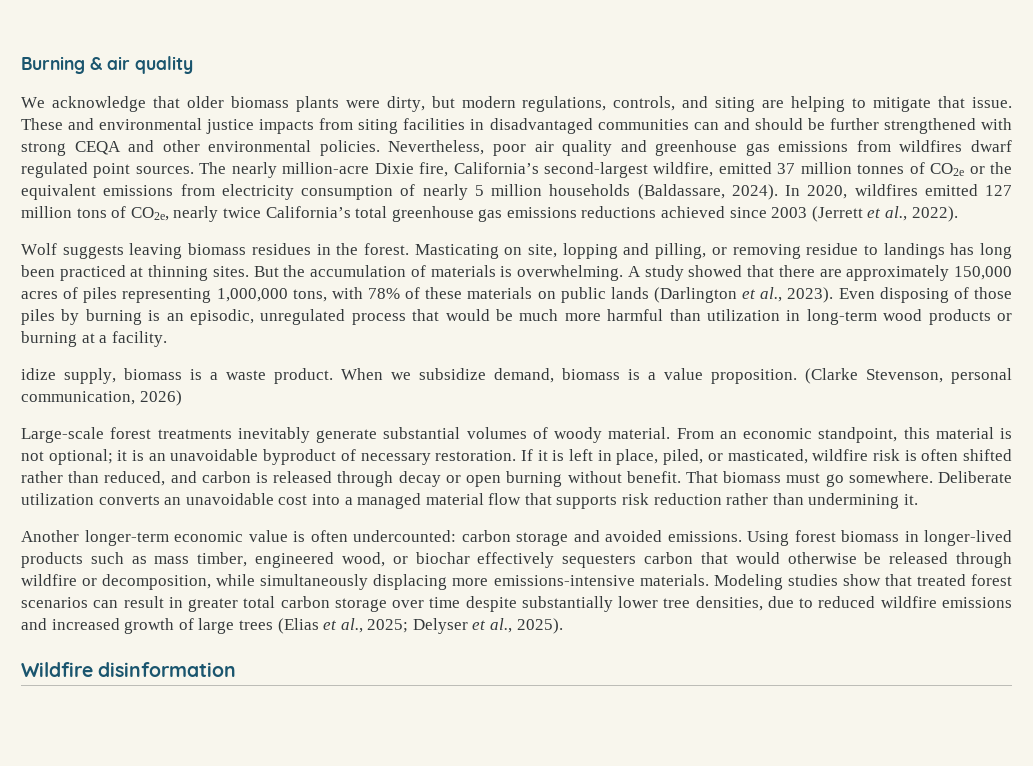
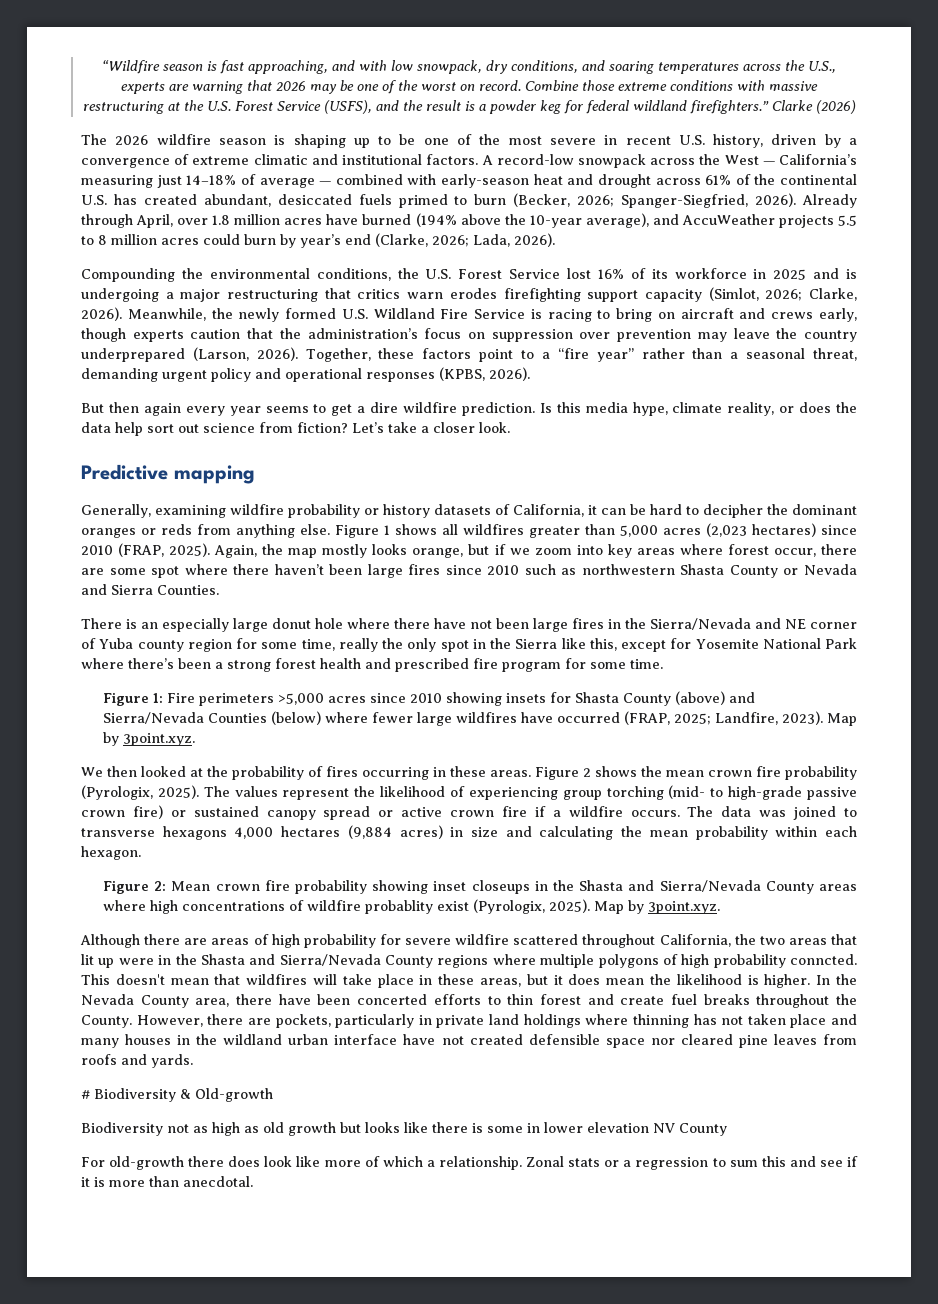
- Burning & air quality
- We acknowledge that older biomass plants were dirty, but modern regulations, controls, and siting are helping to mitigate that issue. These and environmental justice impacts from siting facilities in disadvantaged communities can and should be further strengthened with strong CEQA and other environmental policies. Nevertheless, poor air quality and greenhouse gas emissions from wildfires dwarf regulated point sources. The nearly million-acre Dixie fire, California’s second-largest wildfire, emitted 37 million tonnes of CO2e or the equivalent emissions from electricity consumption of nearly 5 million households (Baldassare, 2024). In 2020, wildfires emitted 127 million tons of CO2e, nearly twice California’s total greenhouse gas emissions reductions achieved since 2003 (Jerrett et al., 2022).
- Wolf suggests leaving biomass residues in the forest. Masticating on site, lopping and pilling, or removing residue to landings has long been practiced at thinning sites. But the accumulation of materials is overwhelming. A study showed that there are approximately 150,000 acres of piles representing 1,000,000 tons, with 78% of these materials on public lands (Darlington et al., 2023). Even disposing of those piles by burning is an episodic, unregulated process that would be much more harmful than utilization in long-term wood products or burning at a facility.
- idize supply, biomass is a waste product. When we subsidize demand, biomass is a value proposition. (Clarke Stevenson, personal communication, 2026)
- Large-scale forest treatments inevitably generate substantial volumes of woody material. From an economic standpoint, this material is not optional; it is an unavoidable byproduct of necessary restoration. If it is left in place, piled, or masticated, wildfire risk is often shifted rather than reduced, and carbon is released through decay or open burning without benefit. That biomass must go somewhere. Deliberate utilization converts an unavoidable cost into a managed material flow that supports risk reduction rather than undermining it.
- Another longer-term economic value is often undercounted: carbon storage and avoided emissions. Using forest biomass in longer-lived products such as mass timber, engineered wood, or biochar effectively sequesters carbon that would otherwise be released through wildfire or decomposition, while simultaneously displacing more emissions-intensive materials. Modeling studies show that treated forest scenarios can result in greater total carbon storage over time despite substantially lower tree densities, due to reduced wildfire emissions and increased growth of large trees (Elias et al., 2025; Delyser et al., 2025).
- Wildfire disinformation
+ “Wildfire season is fast approaching, and with low snowpack, dry conditions, and soaring temperatures across the U.S., experts are warning that 2026 may be one of the worst on record. Combine those extreme conditions with massive restructuring at the U.S. Forest Service (USFS), and the result is a powder keg for federal wildland firefighters.” Clarke (2026)
+ The 2026 wildfire season is shaping up to be one of the most severe in recent U.S. history, driven by a convergence of extreme climatic and institutional factors. A record-low snowpack across the West — California’s measuring just 14–18% of average — combined with early-season heat and drought across 61% of the continental U.S. has created abundant, desiccated fuels primed to burn (Becker, 2026; Spanger-Siegfried, 2026). Already through April, over 1.8 million acres have burned (194% above the 10-year average), and AccuWeather projects 5.5 to 8 million acres could burn by year’s end (Clarke, 2026; Lada, 2026).
+ Compounding the environmental conditions, the U.S. Forest Service lost 16% of its workforce in 2025 and is undergoing a major restructuring that critics warn erodes firefighting support capacity (Simlot, 2026; Clarke, 2026). Meanwhile, the newly formed U.S. Wildland Fire Service is racing to bring on aircraft and crews early, though experts caution that the administration’s focus on suppression over prevention may leave the country underprepared (Larson, 2026). Together, these factors point to a “fire year” rather than a seasonal threat, demanding urgent policy and operational responses (KPBS, 2026).
+ But then again every year seems to get a dire wildfire prediction. Is this media hype, climate reality, or does the data help sort out science from fiction? Let’s take a closer look.
+ Predictive mapping
+ Generally, examining wildfire probability or history datasets of California, it can be hard to decipher the dominant oranges or reds from anything else. Figure 1 shows all wildfires greater than 5,000 acres (2,023 hectares) since 2010 (FRAP, 2025). Again, the map mostly looks orange, but if we zoom into key areas where forest occur, there are some spot where there haven’t been large fires since 2010 such as northwestern Shasta County or Nevada and Sierra Counties.
+ There is an especially large donut hole where there have not been large fires in the Sierra/Nevada and NE corner of Yuba county region for some time, really the only spot in the Sierra like this, except for Yosemite National Park where there’s been a strong forest health and prescribed fire program for some time.
+ Figure 1: Fire perimeters >5,000 acres since 2010 showing insets for Shasta County (above) and Sierra/Nevada Counties (below) where fewer large wildfires have occurred (FRAP, 2025; Landfire, 2023). Map by 3point.xyz.
+ We then looked at the probability of fires occurring in these areas. Figure 2 shows the mean crown fire probability (Pyrologix, 2025). The values represent the likelihood of experiencing group torching (mid- to high-grade passive crown fire) or sustained canopy spread or active crown fire if a wildfire occurs. The data was joined to transverse hexagons 4,000 hectares (9,884 acres) in size and calculating the mean probability within each hexagon.
+ Figure 2: Mean crown fire probability showing inset closeups in the Shasta and Sierra/Nevada County areas where high concentrations of wildfire probablity exist (Pyrologix, 2025). Map by 3point.xyz.
+ Although there are areas of high probability for severe wildfire scattered throughout California, the two areas that lit up were in the Shasta and Sierra/Nevada County regions where multiple polygons of high probability conncted. This doesn't mean that wildfires will take place in these areas, but it does mean the likelihood is higher. In the Nevada County area, there have been concerted efforts to thin forest and create fuel breaks throughout the County. However, there are pockets, particularly in private land holdings where thinning has not taken place and many houses in the wildland urban interface have not created defensible space nor cleared pine leaves from roofs and yards.
+ # Biodiversity & Old-growth
+ Biodiversity not as high as old growth but looks like there is some in lower elevation NV County
+ For old-growth there does look like more of which a relationship. Zonal stats or a regression to sum this and see if it is more than anecdotal.

